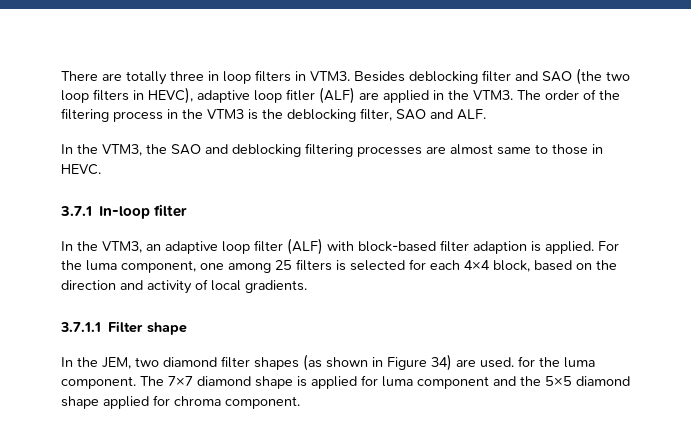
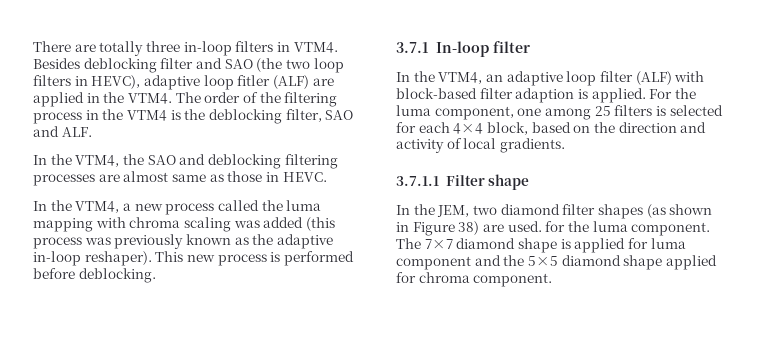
- There are totally three in loop filters in VTM3.
+ There are totally three in-loop filters in VTM4.
- Besides deblocking filter and SAO (the two loop filters in HEVC), adaptive loop fitler (ALF) are applied in the VTM3.
+ Besides deblocking filter and SAO (the two loop filters in HEVC), adaptive loop fitler (ALF) are applied in the VTM4.
- The order of the filtering process in the VTM3 is the deblocking filter, SAO and ALF.
+ The order of the filtering process in the VTM4 is the deblocking filter, SAO and ALF.
- In the VTM3, the SAO and deblocking filtering processes are almost same to those in HEVC.
+ In the VTM4, the SAO and deblocking filtering processes are almost same as those in HEVC.
+ In the VTM4, a new process called the luma mapping with chroma scaling was added (this process was previously known as the adaptive in-loop reshaper). This new process is performed before deblocking.
- In the VTM3, an adaptive loop filter (ALF) with block-based filter adaption is applied.
+ In the VTM4, an adaptive loop filter (ALF) with block-based filter adaption is applied.
- In the JEM, two diamond filter shapes (as shown in Figure 34) are used. for the luma component.
+ In the JEM, two diamond filter shapes (as shown in Figure 38) are used. for the luma component.

